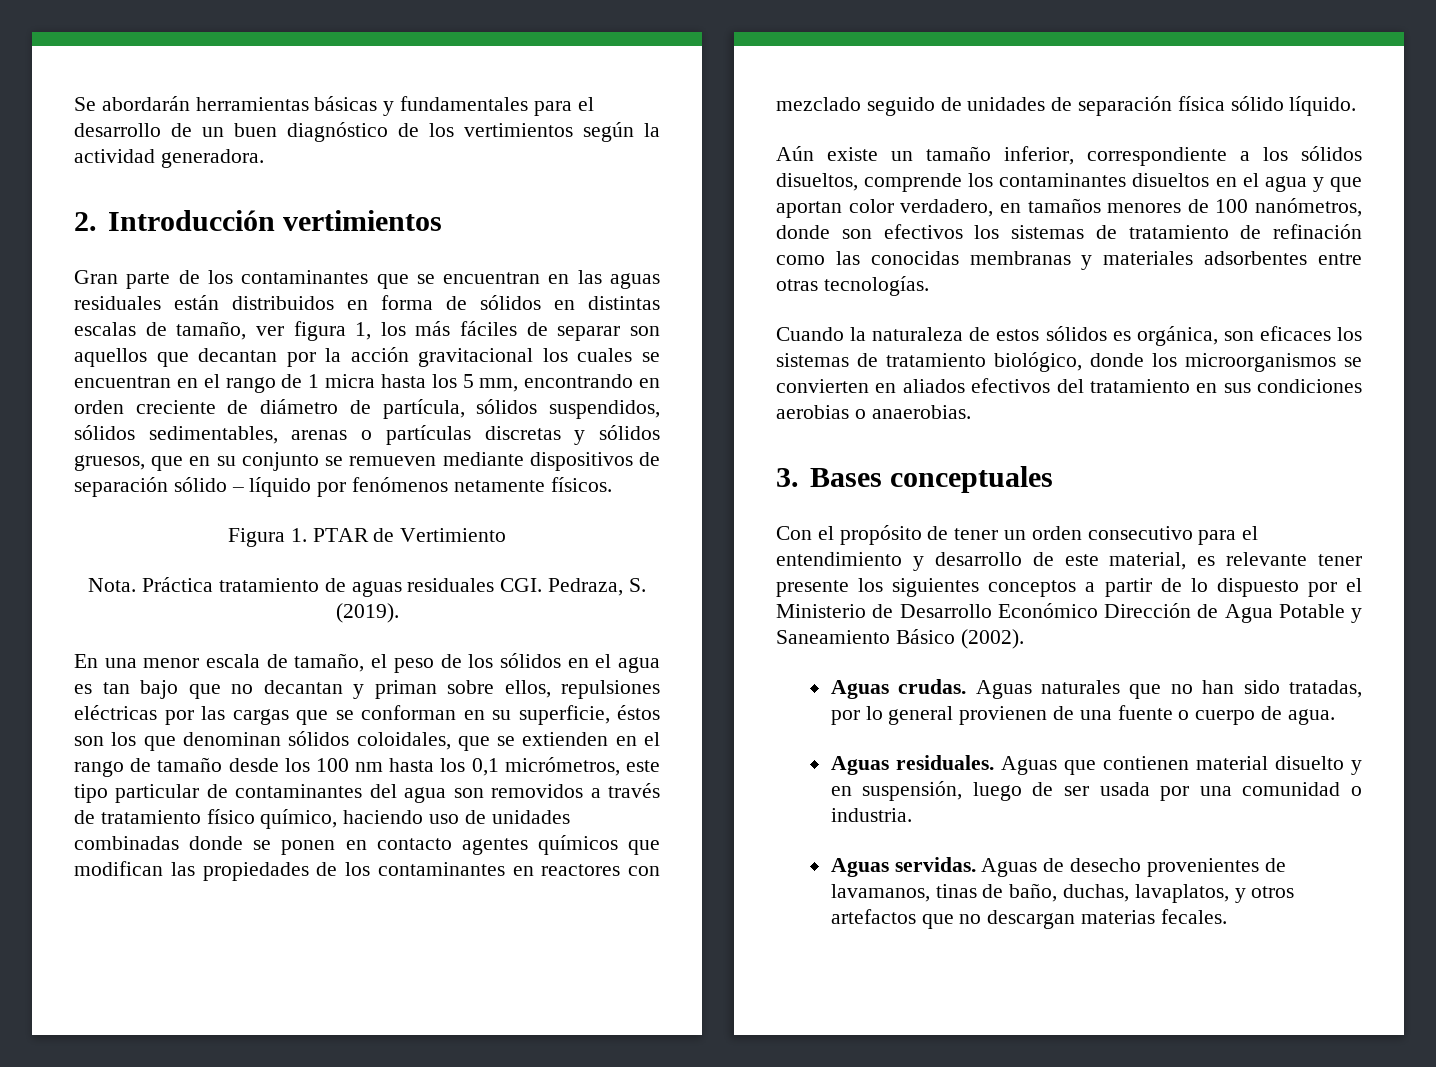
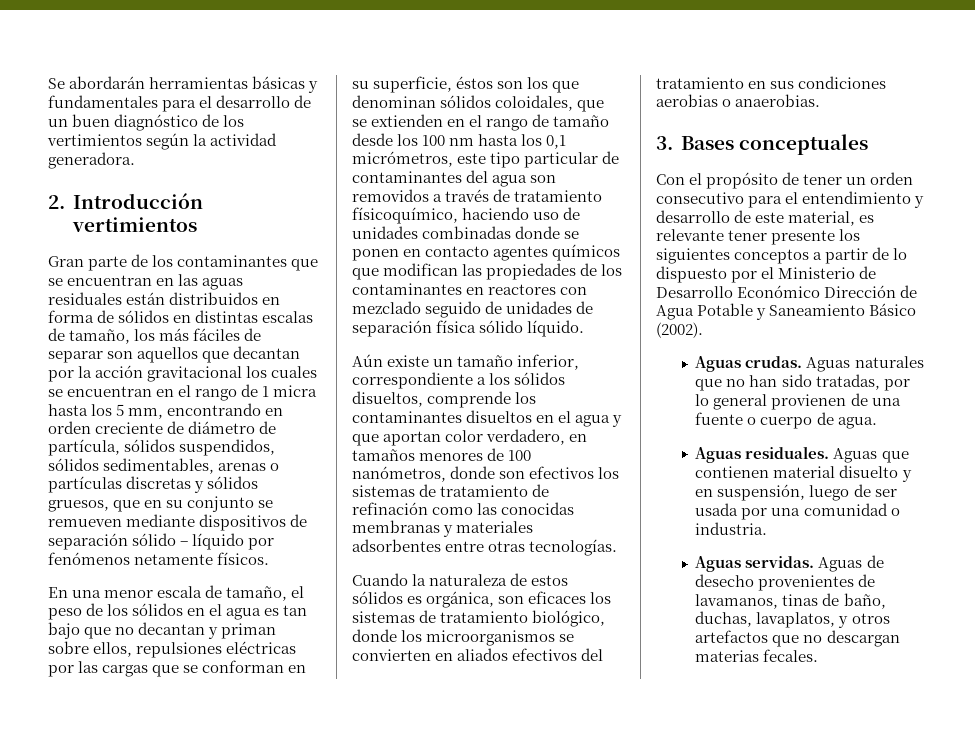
- Gran parte de los contaminantes que se encuentran en las aguas residuales están distribuidos en forma de sólidos en distintas escalas de tamaño, ver figura 1, los más fáciles de separar son aquellos que decantan por la acción gravitacional los cuales se encuentran en el rango de 1 micra hasta los 5 mm, encontrando en orden creciente de diámetro de partícula, sólidos suspendidos, sólidos sedimentables, arenas o partículas discretas y sólidos gruesos, que en su conjunto se remueven mediante dispositivos de separación sólido – líquido por fenómenos netamente físicos.
+ Gran parte de los contaminantes que se encuentran en las aguas residuales están distribuidos en forma de sólidos en distintas escalas de tamaño, los más fáciles de separar son aquellos que decantan por la acción gravitacional los cuales se encuentran en el rango de 1 micra hasta los 5 mm, encontrando en orden creciente de diámetro de partícula, sólidos suspendidos, sólidos sedimentables, arenas o partículas discretas y sólidos gruesos, que en su conjunto se remueven mediante dispositivos de separación sólido – líquido por fenómenos netamente físicos.
- Figura 1. PTAR de Vertimiento
- Nota. Práctica tratamiento de aguas residuales CGI. Pedraza, S. (2019).
- En una menor escala de tamaño, el peso de los sólidos en el agua es tan bajo que no decantan y priman sobre ellos, repulsiones eléctricas por las cargas que se conforman en su superficie, éstos son los que denominan sólidos coloidales, que se extienden en el rango de tamaño desde los 100 nm hasta los 0,1 micrómetros, este tipo particular de contaminantes del agua son removidos a través de tratamiento físico químico, haciendo uso de unidades combinadas donde se ponen en contacto agentes químicos que modifican las propiedades de los contaminantes en reactores con mezclado seguido de unidades de separación física sólido líquido.
+ En una menor escala de tamaño, el peso de los sólidos en el agua es tan bajo que no decantan y priman sobre ellos, repulsiones eléctricas por las cargas que se conforman en su superficie, éstos son los que denominan sólidos coloidales, que se extienden en el rango de tamaño desde los 100 nm hasta los 0,1 micrómetros, este tipo particular de contaminantes del agua son removidos a través de tratamiento físicoquímico, haciendo uso de unidades combinadas donde se ponen en contacto agentes químicos que modifican las propiedades de los contaminantes en reactores con mezclado seguido de unidades de separación física sólido líquido.

